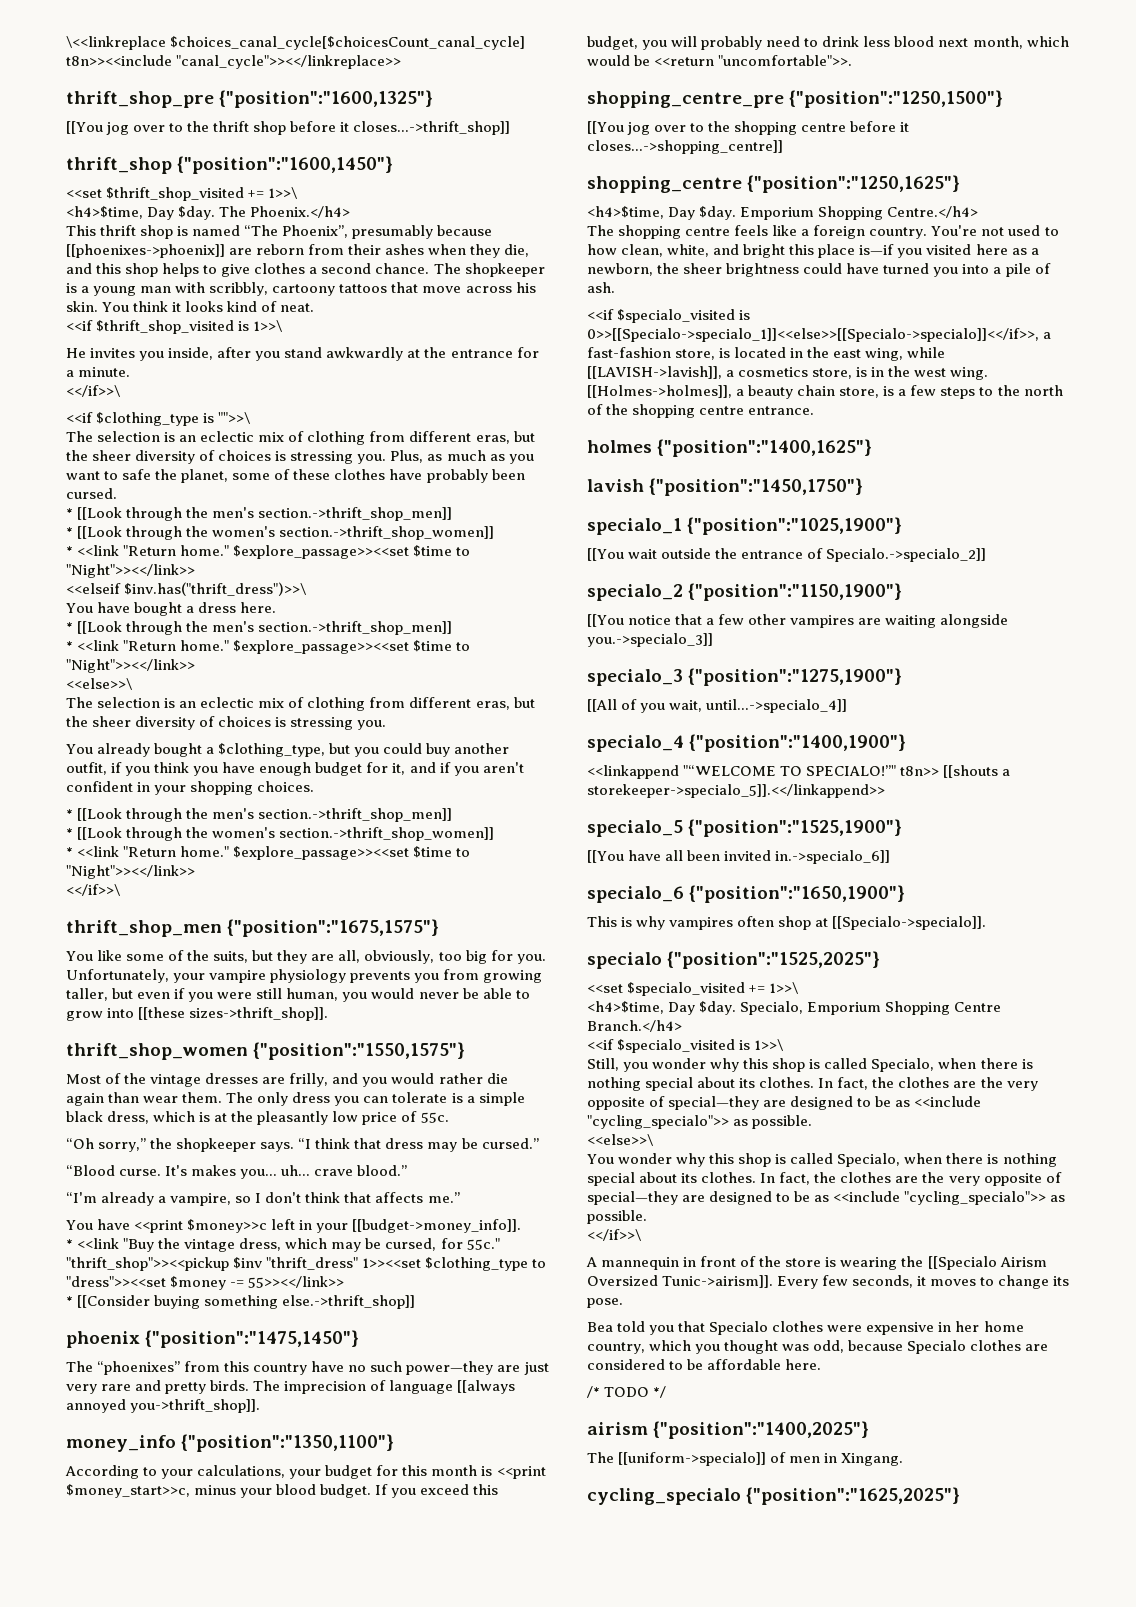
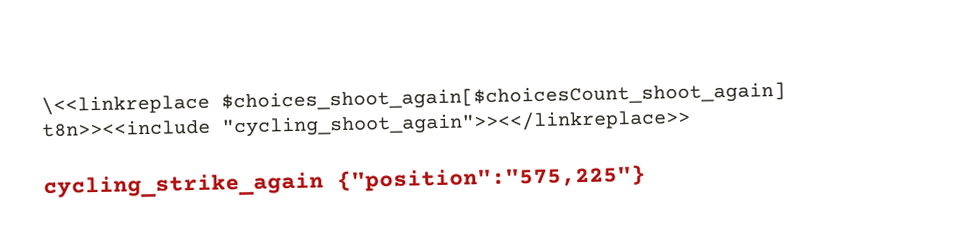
- \<<linkreplace $choices_canal_cycle[$choicesCount_canal_cycle] t8n>><<include "canal_cycle">><</linkreplace>>
- thrift_shop_pre {"position":"1600,1325"}
- [[You jog over to the thrift shop before it closes...->thrift_shop]]
- thrift_shop {"position":"1600,1450"}
- <<set $thrift_shop_visited += 1>>\
- <h4>$time, Day $day. The Phoenix.</h4>
- This thrift shop is named “The Phoenix”, presumably because [[phoenixes->phoenix]] are reborn from their ashes when they die, and this shop helps to give clothes a second chance. The shopkeeper is a young man with scribbly, cartoony tattoos that move across his skin. You think it looks kind of neat.
- <<if $thrift_shop_visited is 1>>\
- He invites you inside, after you stand awkwardly at the entrance for a minute.
- <</if>>\
- <<if $clothing_type is "">>\
- The selection is an eclectic mix of clothing from different eras, but the sheer diversity of choices is stressing you. Plus, as much as you want to safe the planet, some of these clothes have probably been cursed.
- * [[Look through the men's section.->thrift_shop_men]]
- * [[Look through the women's section.->thrift_shop_women]]
- * <<link "Return home." $explore_passage>><<set $time to "Night">><</link>>
- <<elseif $inv.has("thrift_dress")>>\
- You have bought a dress here.
- * [[Look through the men's section.->thrift_shop_men]]
- * <<link "Return home." $explore_passage>><<set $time to "Night">><</link>>
- <<else>>\
- The selection is an eclectic mix of clothing from different eras, but the sheer diversity of choices is stressing you.
- You already bought a $clothing_type, but you could buy another outfit, if you think you have enough budget for it, and if you aren't confident in your shopping choices.
- * [[Look through the men's section.->thrift_shop_men]]
- * [[Look through the women's section.->thrift_shop_women]]
- * <<link "Return home." $explore_passage>><<set $time to "Night">><</link>>
- <</if>>\
- thrift_shop_men {"position":"1675,1575"}
- You like some of the suits, but they are all, obviously, too big for you. Unfortunately, your vampire physiology prevents you from growing taller, but even if you were still human, you would never be able to grow into [[these sizes->thrift_shop]].
- thrift_shop_women {"position":"1550,1575"}
- Most of the vintage dresses are frilly, and you would rather die again than wear them. The only dress you can tolerate is a simple black dress, which is at the pleasantly low price of 55c.
- “Oh sorry,” the shopkeeper says. “I think that dress may be cursed.”
- “Blood curse. It's makes you... uh... crave blood.”
- “I'm already a vampire, so I don't think that affects me.”
- You have <<print $money>>c left in your [[budget->money_info]].
- * <<link "Buy the vintage dress, which may be cursed, for 55c." "thrift_shop">><<pickup $inv "thrift_dress" 1>><<set $clothing_type to "dress">><<set $money -= 55>><</link>>
- * [[Consider buying something else.->thrift_shop]]
- phoenix {"position":"1475,1450"}
- The “phoenixes” from this country have no such power—they are just very rare and pretty birds. The imprecision of language [[always annoyed you->thrift_shop]].
- money_info {"position":"1350,1100"}
- According to your calculations, your budget for this month is <<print $money_start>>c, minus your blood budget. If you exceed this budget, you will probably need to drink less blood next month, which would be <<return "uncomfortable">>.
- shopping_centre_pre {"position":"1250,1500"}
- [[You jog over to the shopping centre before it closes...->shopping_centre]]
- shopping_centre {"position":"1250,1625"}
- <h4>$time, Day $day. Emporium Shopping Centre.</h4>
- The shopping centre feels like a foreign country. You're not used to how clean, white, and bright this place is—if you visited here as a newborn, the sheer brightness could have turned you into a pile of ash.
- <<if $specialo_visited is 0>>[[Specialo->specialo_1]]<<else>>[[Specialo->specialo]]<</if>>, a fast-fashion store, is located in the east wing, while [[LAVISH->lavish]], a cosmetics store, is in the west wing. [[Holmes->holmes]], a beauty chain store, is a few steps to the north of the shopping centre entrance.
- holmes {"position":"1400,1625"}
- lavish {"position":"1450,1750"}
- specialo_1 {"position":"1025,1900"}
- [[You wait outside the entrance of Specialo.->specialo_2]]
- specialo_2 {"position":"1150,1900"}
- [[You notice that a few other vampires are waiting alongside you.->specialo_3]]
- specialo_3 {"position":"1275,1900"}
- [[All of you wait, until...->specialo_4]]
- specialo_4 {"position":"1400,1900"}
- <<linkappend "“WELCOME TO SPECIALO!”" t8n>> [[shouts a storekeeper->specialo_5]].<</linkappend>>
- specialo_5 {"position":"1525,1900"}
- [[You have all been invited in.->specialo_6]]
- specialo_6 {"position":"1650,1900"}
- This is why vampires often shop at [[Specialo->specialo]].
- specialo {"position":"1525,2025"}
- <<set $specialo_visited += 1>>\
- <h4>$time, Day $day. Specialo, Emporium Shopping Centre Branch.</h4>
- <<if $specialo_visited is 1>>\
- Still, you wonder why this shop is called Specialo, when there is nothing special about its clothes. In fact, the clothes are the very opposite of special—they are designed to be as <<include "cycling_specialo">> as possible.
- <<else>>\
- You wonder why this shop is called Specialo, when there is nothing special about its clothes. In fact, the clothes are the very opposite of special—they are designed to be as <<include "cycling_specialo">> as possible.
- <</if>>\
- A mannequin in front of the store is wearing the [[Specialo Airism Oversized Tunic->airism]]. Every few seconds, it moves to change its pose.
- Bea told you that Specialo clothes were expensive in her home country, which you thought was odd, because Specialo clothes are considered to be affordable here.
- /* TODO */
- airism {"position":"1400,2025"}
- The [[uniform->specialo]] of men in Xingang.
- cycling_specialo {"position":"1625,2025"}
+ \<<linkreplace $choices_shoot_again[$choicesCount_shoot_again] t8n>><<include "cycling_shoot_again">><</linkreplace>>
+ cycling_strike_again {"position":"575,225"}

